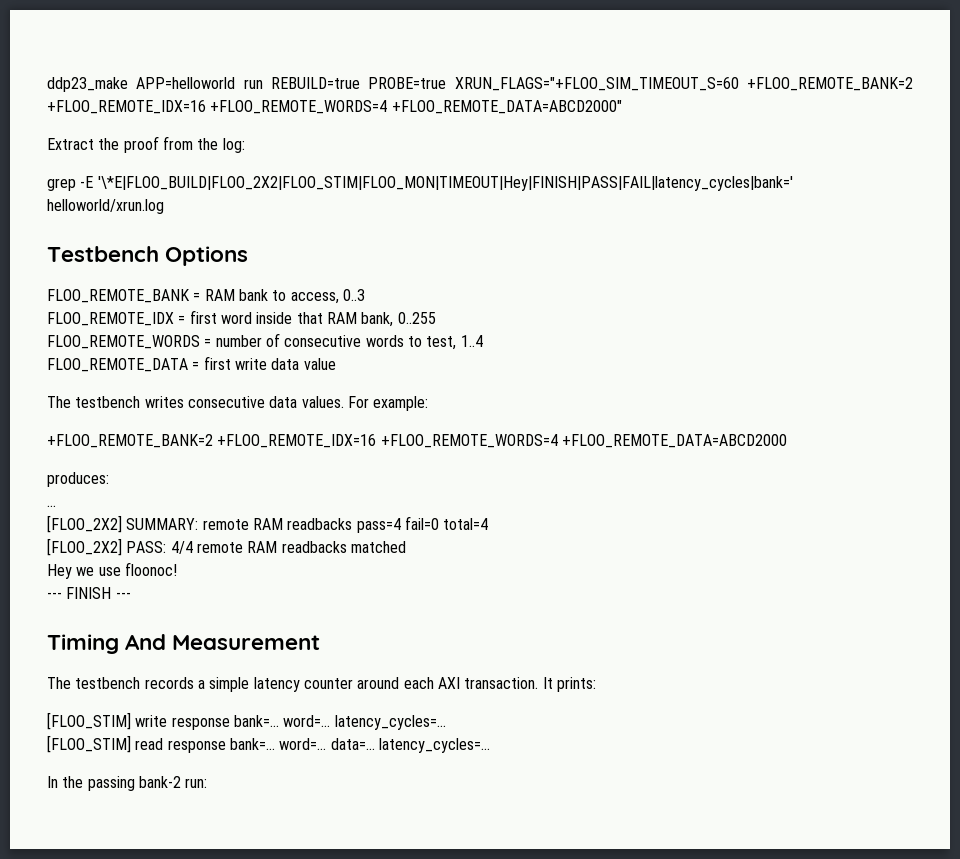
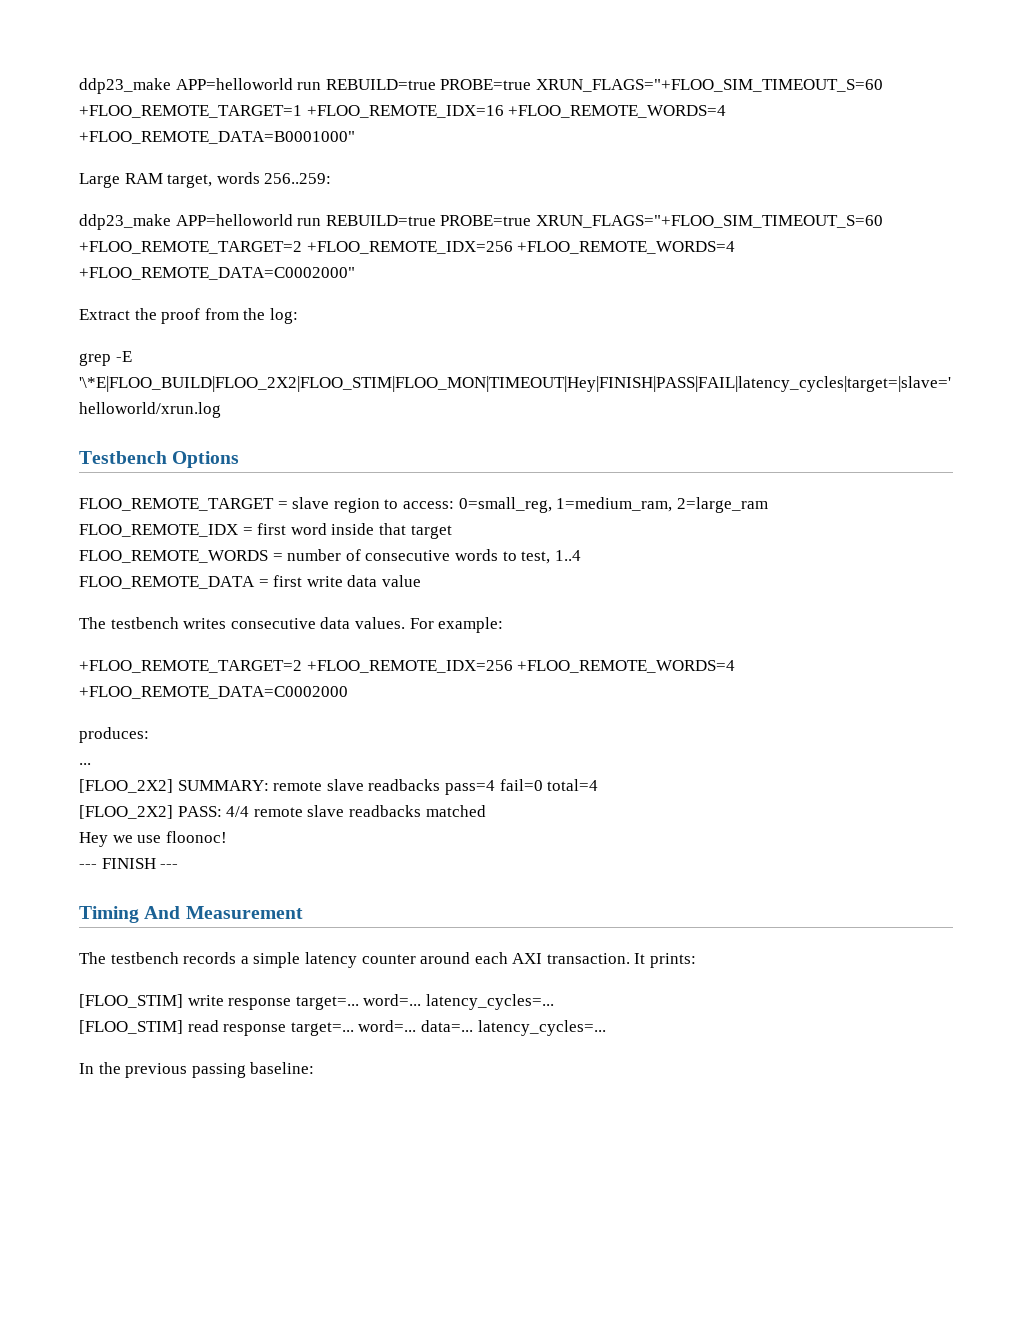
- ddp23_make APP=helloworld run REBUILD=true PROBE=true XRUN_FLAGS="+FLOO_SIM_TIMEOUT_S=60 +FLOO_REMOTE_BANK=2 +FLOO_REMOTE_IDX=16 +FLOO_REMOTE_WORDS=4 +FLOO_REMOTE_DATA=ABCD2000"
+ ddp23_make APP=helloworld run REBUILD=true PROBE=true XRUN_FLAGS="+FLOO_SIM_TIMEOUT_S=60 +FLOO_REMOTE_TARGET=1 +FLOO_REMOTE_IDX=16 +FLOO_REMOTE_WORDS=4 +FLOO_REMOTE_DATA=B0001000"
+ Large RAM target, words 256..259:
+ ddp23_make APP=helloworld run REBUILD=true PROBE=true XRUN_FLAGS="+FLOO_SIM_TIMEOUT_S=60 +FLOO_REMOTE_TARGET=2 +FLOO_REMOTE_IDX=256 +FLOO_REMOTE_WORDS=4 +FLOO_REMOTE_DATA=C0002000"
- grep -E '\*E|FLOO_BUILD|FLOO_2X2|FLOO_STIM|FLOO_MON|TIMEOUT|Hey|FINISH|PASS|FAIL|latency_cycles|bank=' helloworld/xrun.log
+ grep -E '\*E|FLOO_BUILD|FLOO_2X2|FLOO_STIM|FLOO_MON|TIMEOUT|Hey|FINISH|PASS|FAIL|latency_cycles|target=|slave=' helloworld/xrun.log
- FLOO_REMOTE_BANK = RAM bank to access, 0..3
+ FLOO_REMOTE_TARGET = slave region to access: 0=small_reg, 1=medium_ram, 2=large_ram
- FLOO_REMOTE_IDX = first word inside that RAM bank, 0..255
+ FLOO_REMOTE_IDX = first word inside that target
- +FLOO_REMOTE_BANK=2 +FLOO_REMOTE_IDX=16 +FLOO_REMOTE_WORDS=4 +FLOO_REMOTE_DATA=ABCD2000
+ +FLOO_REMOTE_TARGET=2 +FLOO_REMOTE_IDX=256 +FLOO_REMOTE_WORDS=4 +FLOO_REMOTE_DATA=C0002000
- [FLOO_2X2] SUMMARY: remote RAM readbacks pass=4 fail=0 total=4
+ [FLOO_2X2] SUMMARY: remote slave readbacks pass=4 fail=0 total=4
- [FLOO_2X2] PASS: 4/4 remote RAM readbacks matched
+ [FLOO_2X2] PASS: 4/4 remote slave readbacks matched
- [FLOO_STIM] write response bank=... word=... latency_cycles=...
+ [FLOO_STIM] write response target=... word=... latency_cycles=...
- [FLOO_STIM] read response bank=... word=... data=... latency_cycles=...
+ [FLOO_STIM] read response target=... word=... data=... latency_cycles=...
- In the passing bank-2 run:
+ In the previous passing baseline:

